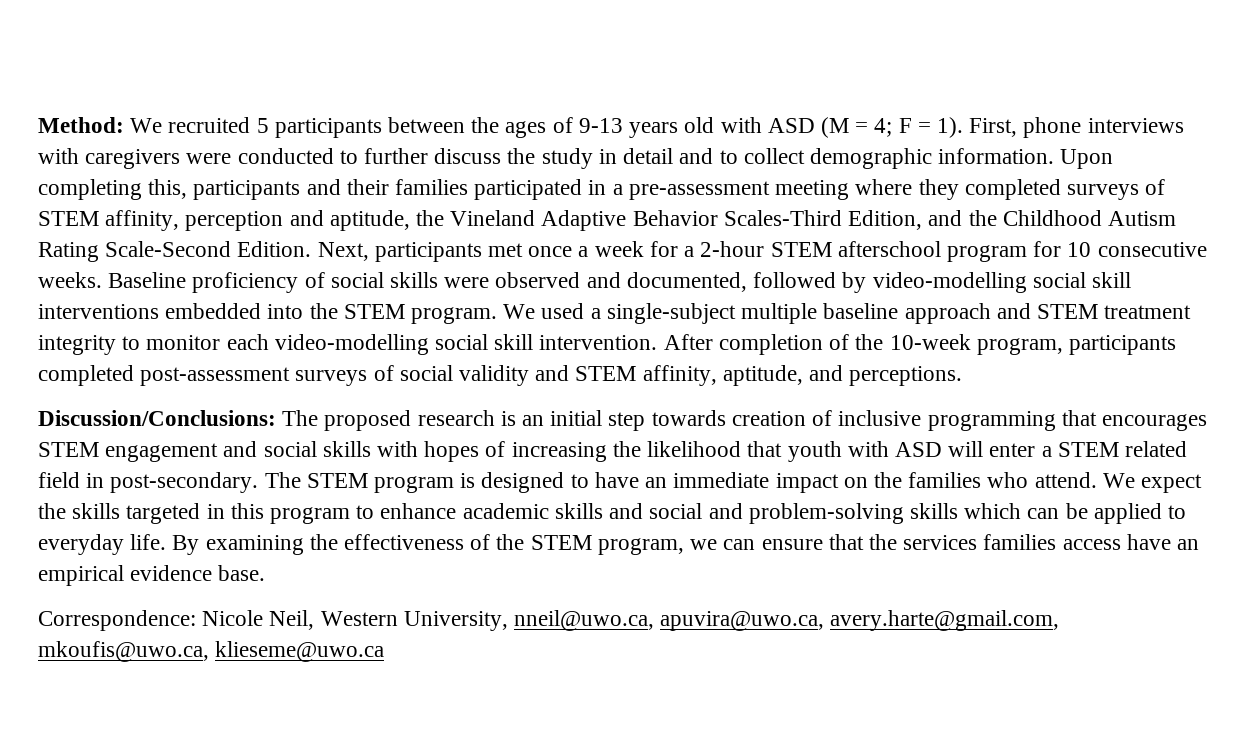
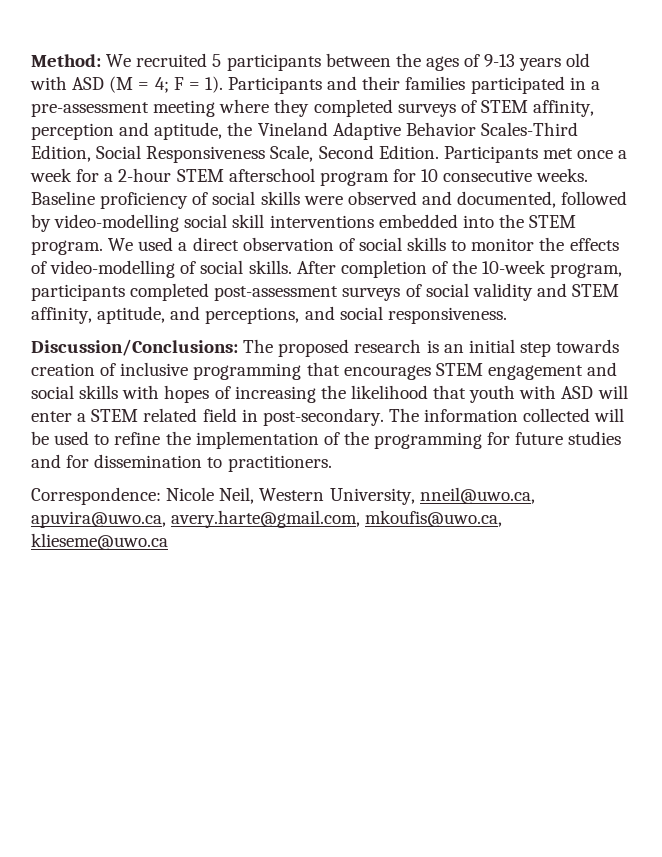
- First, phone interviews with caregivers were conducted to further discuss the study in detail and to collect demographic information. Upon completing this, participants and their families participated in a pre-assessment meeting where they completed surveys of STEM affinity, perception and aptitude, the Vineland Adaptive Behavior Scales-Third Edition, and the Childhood Autism Rating Scale-Second Edition. Next, participants met once a week for a 2-hour STEM afterschool program for 10 consecutive weeks.
+ Participants and their families participated in a pre-assessment meeting where they completed surveys of STEM affinity, perception and aptitude, the Vineland Adaptive Behavior Scales-Third Edition, Social Responsiveness Scale, Second Edition. Participants met once a week for a 2-hour STEM afterschool program for 10 consecutive weeks.
- We used a single-subject multiple baseline approach and STEM treatment integrity to monitor each video-modelling social skill intervention.
+ We used a direct observation of social skills to monitor the effects of video-modelling of social skills.
- After completion of the 10-week program, participants completed post-assessment surveys of social validity and STEM affinity, aptitude, and perceptions.
+ After completion of the 10-week program, participants completed post-assessment surveys of social validity and STEM affinity, aptitude, and perceptions, and social responsiveness.
- The STEM program is designed to have an immediate impact on the families who attend. We expect the skills targeted in this program to enhance academic skills and social and problem-solving skills which can be applied to everyday life. By examining the effectiveness of the STEM program, we can ensure that the services families access have an empirical evidence base.
+ The information collected will be used to refine the implementation of the programming for future studies and for dissemination to practitioners.

